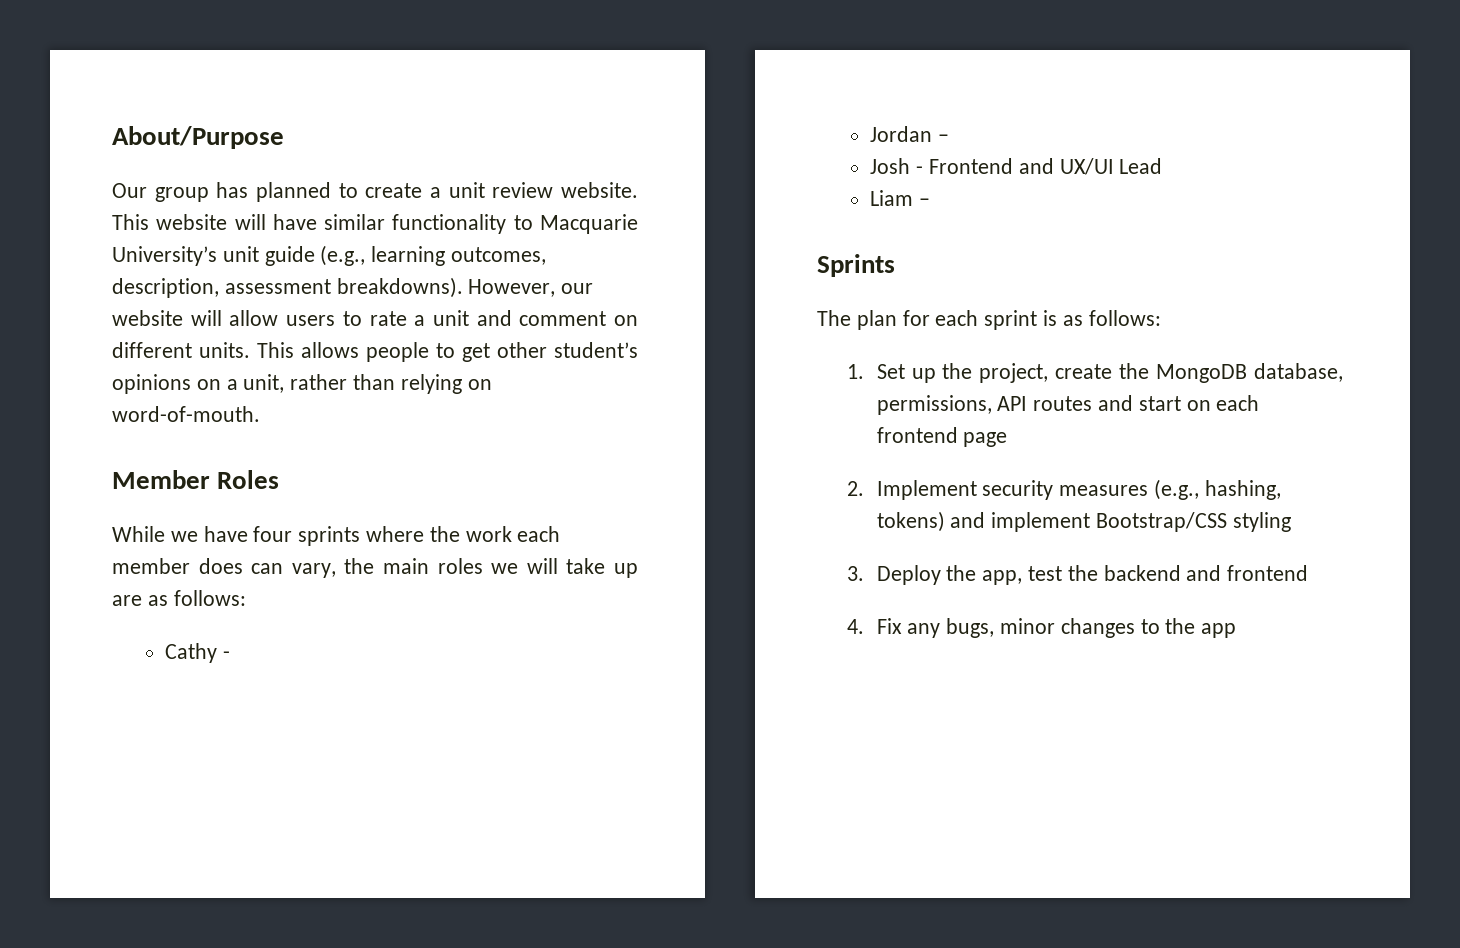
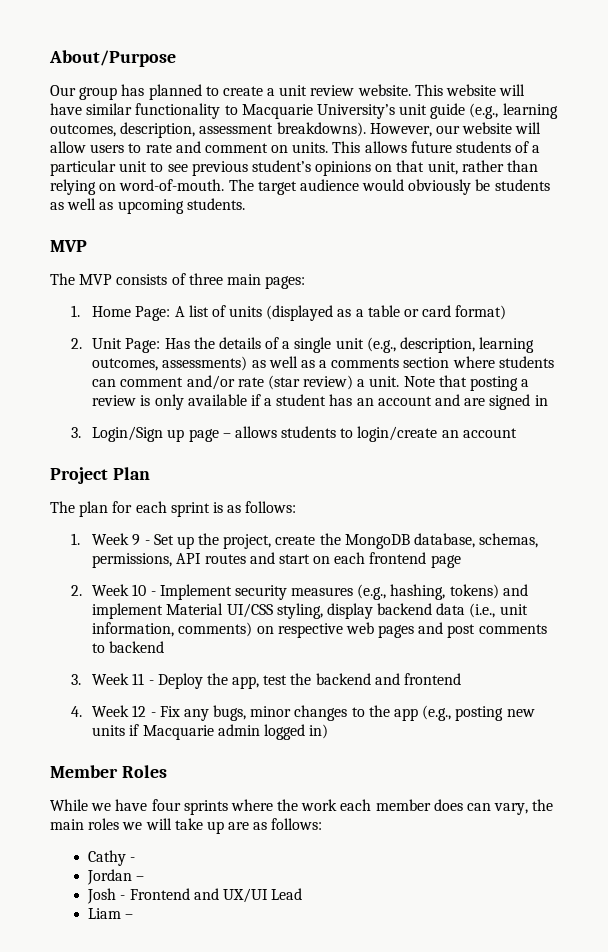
- However, our website will allow users to rate a unit and comment on different units.
+ However, our website will allow users to rate and comment on units.
- This allows people to get other student’s opinions on a unit, rather than relying on word-of-mouth.
+ This allows future students of a particular unit to see previous student’s opinions on that unit, rather than relying on word-of-mouth. The target audience would obviously be students as well as upcoming students.
+ MVP
+ The MVP consists of three main pages:
+ 1. Home Page: A list of units (displayed as a table or card format)
+ 2. Unit Page: Has the details of a single unit (e.g., description, learning outcomes, assessments) as well as a comments section where students can comment and/or rate (star review) a unit. Note that posting a review is only available if a student has an account and are signed in
+ 3. Login/Sign up page – allows students to login/create an account
+ Project Plan
+ The plan for each sprint is as follows:
+ 1. Week 9 - Set up the project, create the MongoDB database, schemas, permissions, API routes and start on each frontend page
+ 2. Week 10 - Implement security measures (e.g., hashing, tokens) and implement Material UI/CSS styling, display backend data (i.e., unit information, comments) on respective web pages and post comments to backend
+ 3. Week 11 - Deploy the app, test the backend and frontend
+ 4. Week 12 - Fix any bugs, minor changes to the app (e.g., posting new units if Macquarie admin logged in)
- Sprints
- The plan for each sprint is as follows:
- 1. Set up the project, create the MongoDB database, permissions, API routes and start on each frontend page
- 2. Implement security measures (e.g., hashing, tokens) and implement Bootstrap/CSS styling
- 3. Deploy the app, test the backend and frontend
- 4. Fix any bugs, minor changes to the app

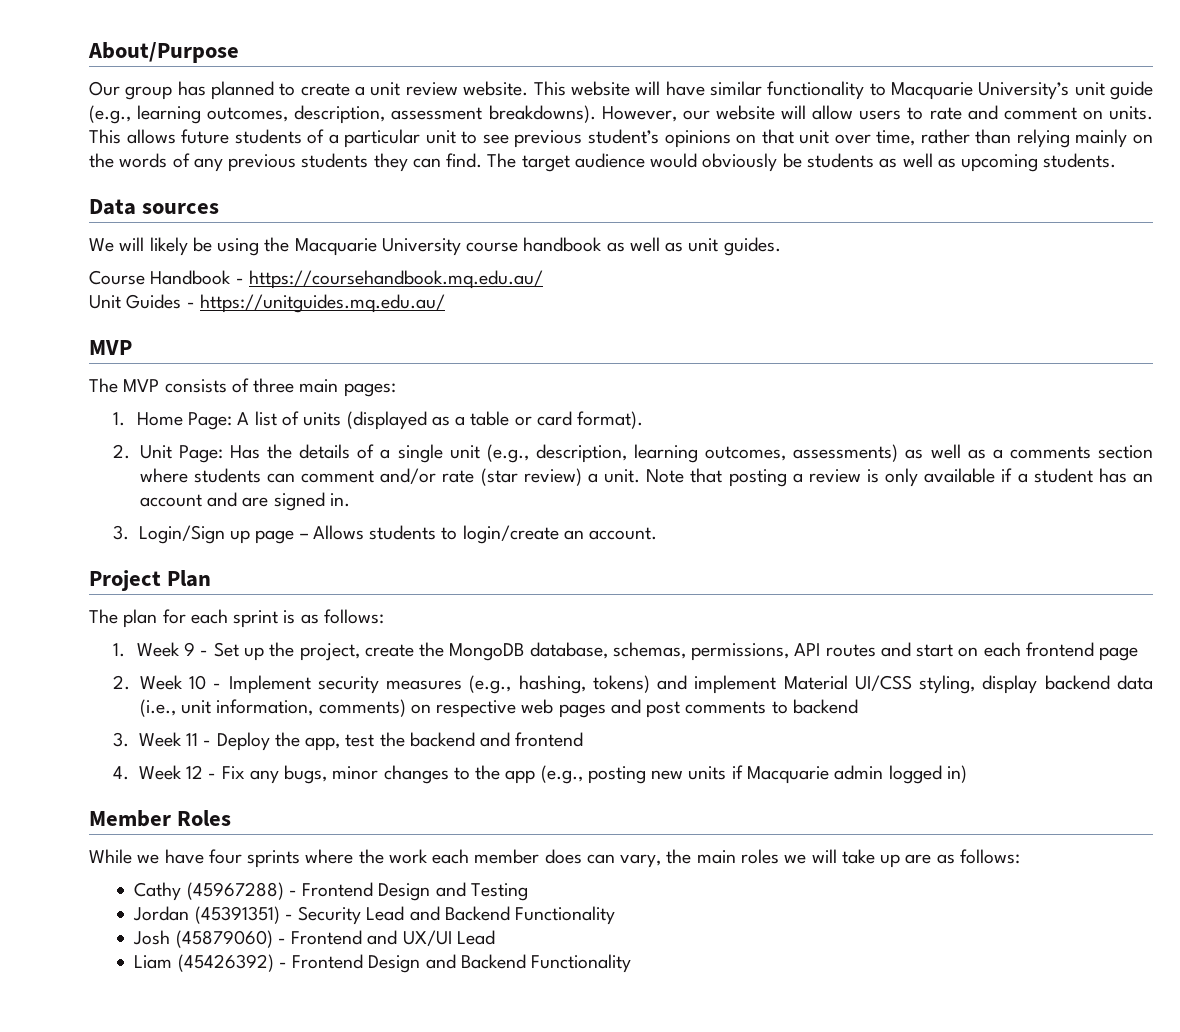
- This allows future students of a particular unit to see previous student’s opinions on that unit, rather than relying on word-of-mouth.
+ This allows future students of a particular unit to see previous student’s opinions on that unit over time, rather than relying mainly on the words of any previous students they can find.
+ Data sources
+ We will likely be using the Macquarie University course handbook as well as unit guides.
+ Course Handbook - https://coursehandbook.mq.edu.au/
+ Unit Guides - https://unitguides.mq.edu.au/
- 1. Home Page: A list of units (displayed as a table or card format)
+ 1. Home Page: A list of units (displayed as a table or card format).
- Note that posting a review is only available if a student has an account and are signed in
+ Note that posting a review is only available if a student has an account and are signed in.
- 3. Login/Sign up page – allows students to login/create an account
+ 3. Login/Sign up page – Allows students to login/create an account.
- Cathy -
+ Cathy (45967288) - Frontend Design and Testing
- Jordan –
+ Jordan (45391351) - Security Lead and Backend Functionality
- Josh - Frontend and UX/UI Lead
+ Josh (45879060) - Frontend and UX/UI Lead
- Liam –
+ Liam (45426392) - Frontend Design and Backend Functionality

